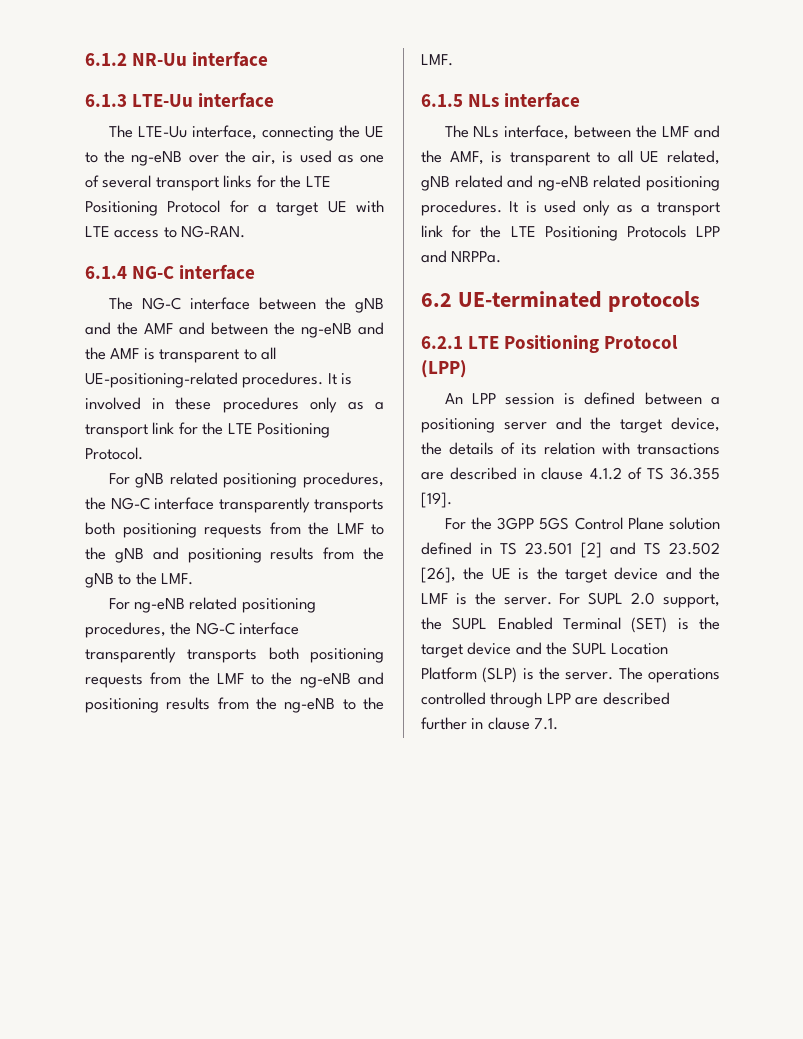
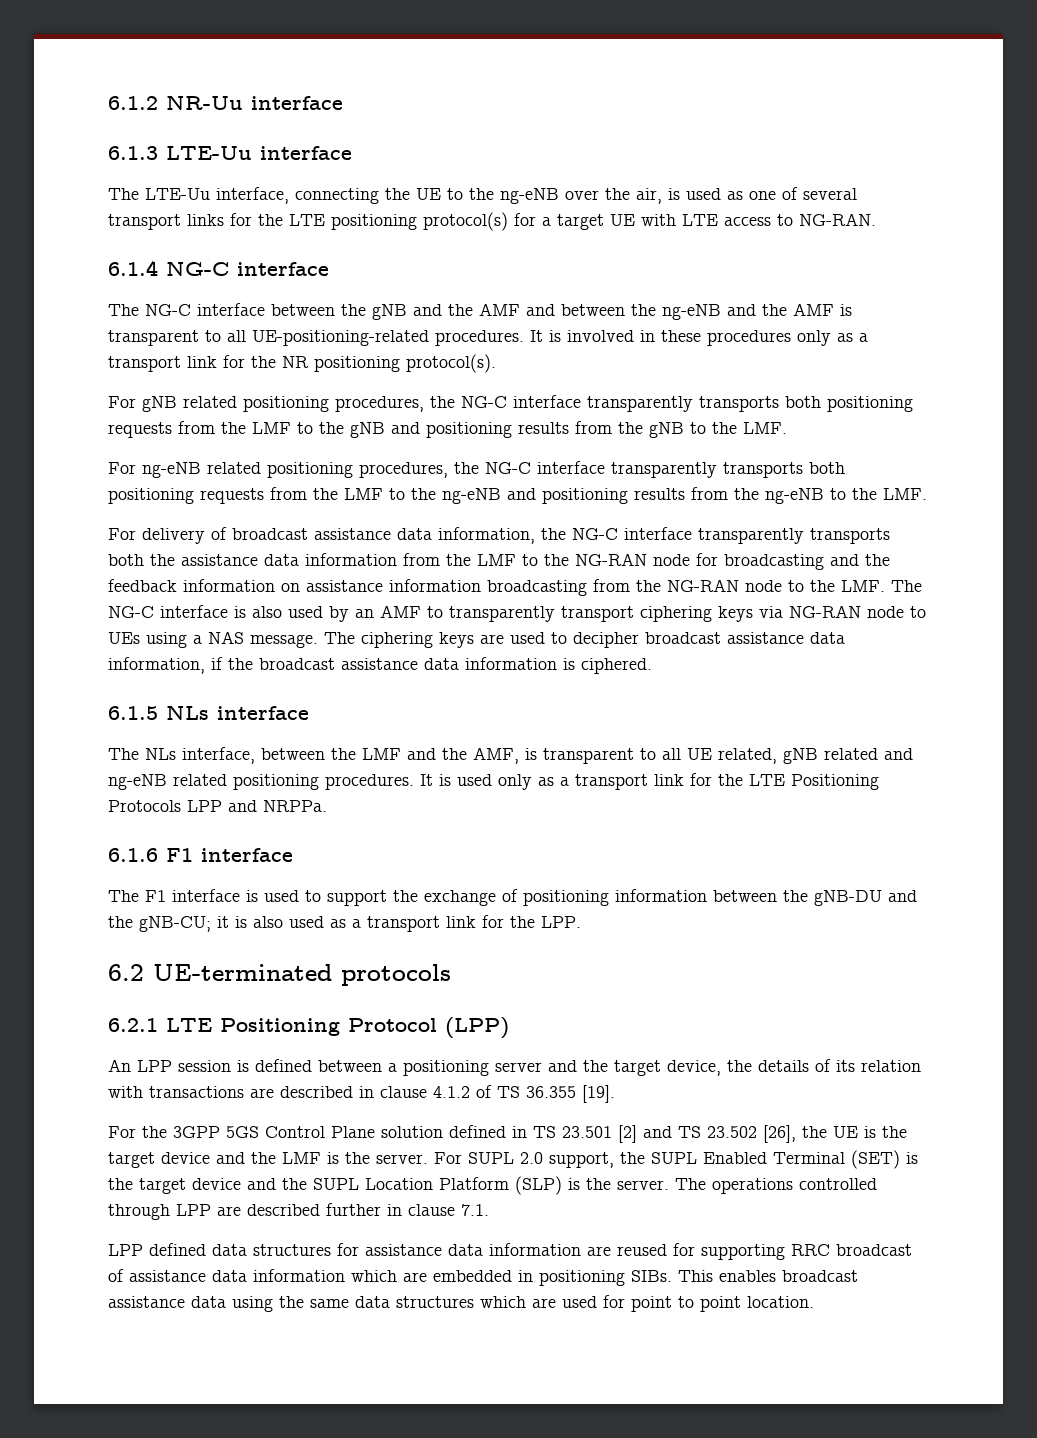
- The LTE-Uu interface, connecting the UE to the ng-eNB over the air, is used as one of several transport links for the LTE Positioning Protocol for a target UE with LTE access to NG-RAN.
+ The LTE-Uu interface, connecting the UE to the ng-eNB over the air, is used as one of several transport links for the LTE positioning protocol(s) for a target UE with LTE access to NG-RAN.
- It is involved in these procedures only as a transport link for the LTE Positioning Protocol.
+ It is involved in these procedures only as a transport link for the NR positioning protocol(s).
+ For delivery of broadcast assistance data information, the NG-C interface transparently transports both the assistance data information from the LMF to the NG-RAN node for broadcasting and the feedback information on assistance information broadcasting from the NG-RAN node to the LMF. The NG-C interface is also used by an AMF to transparently transport ciphering keys via NG-RAN node to UEs using a NAS message. The ciphering keys are used to decipher broadcast assistance data information, if the broadcast assistance data information is ciphered.
+ 6.1.6 F1 interface
+ The F1 interface is used to support the exchange of positioning information between the gNB-DU and the gNB-CU; it is also used as a transport link for the LPP.
+ LPP defined data structures for assistance data information are reused for supporting RRC broadcast of assistance data information which are embedded in positioning SIBs. This enables broadcast assistance data using the same data structures which are used for point to point location.

